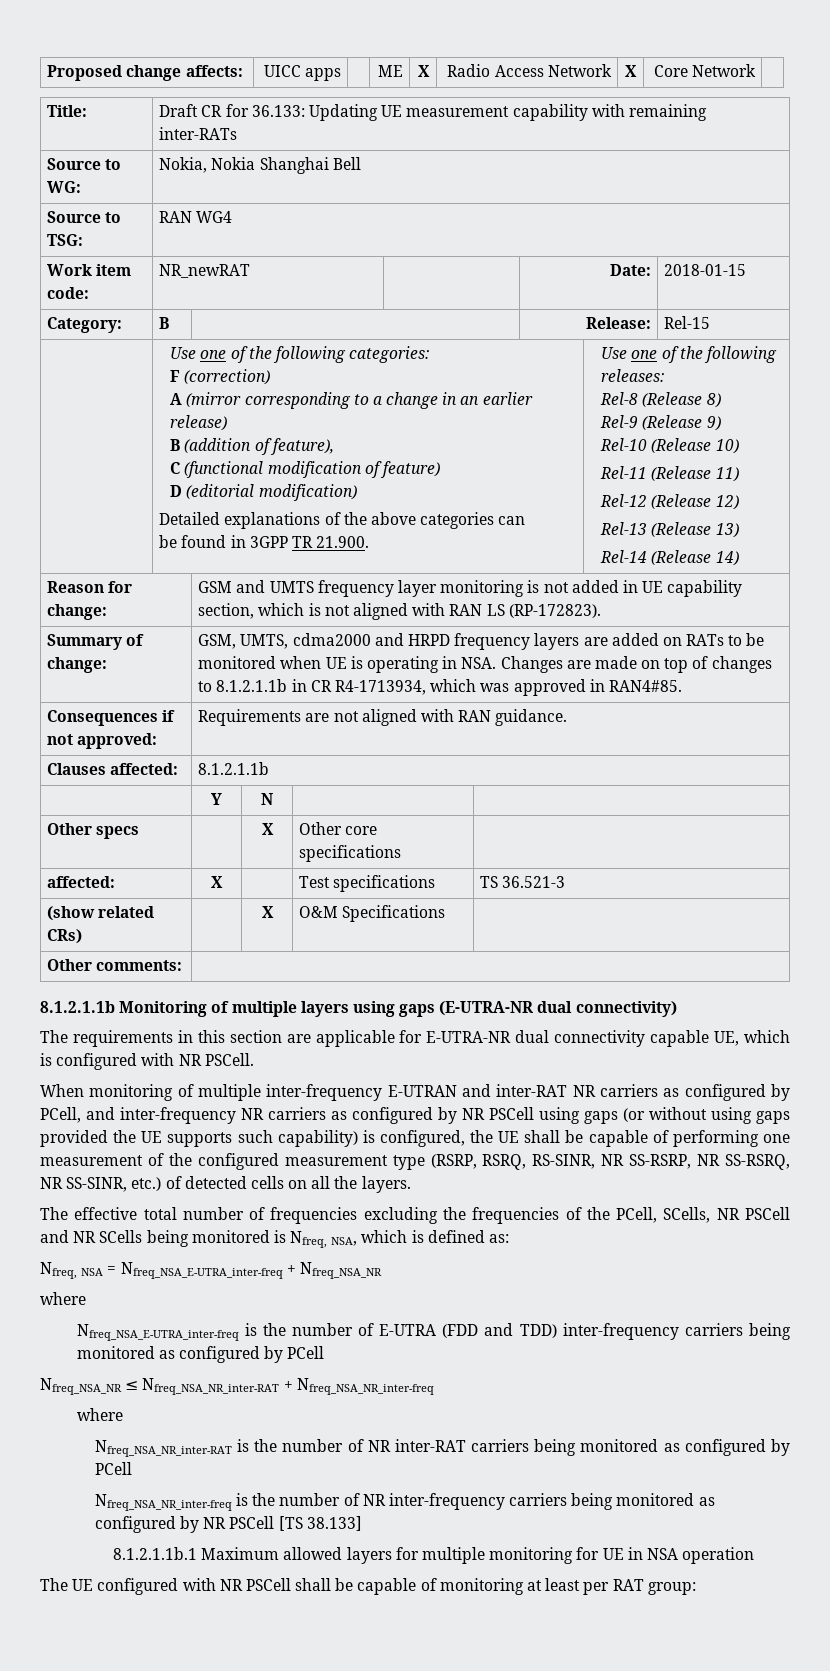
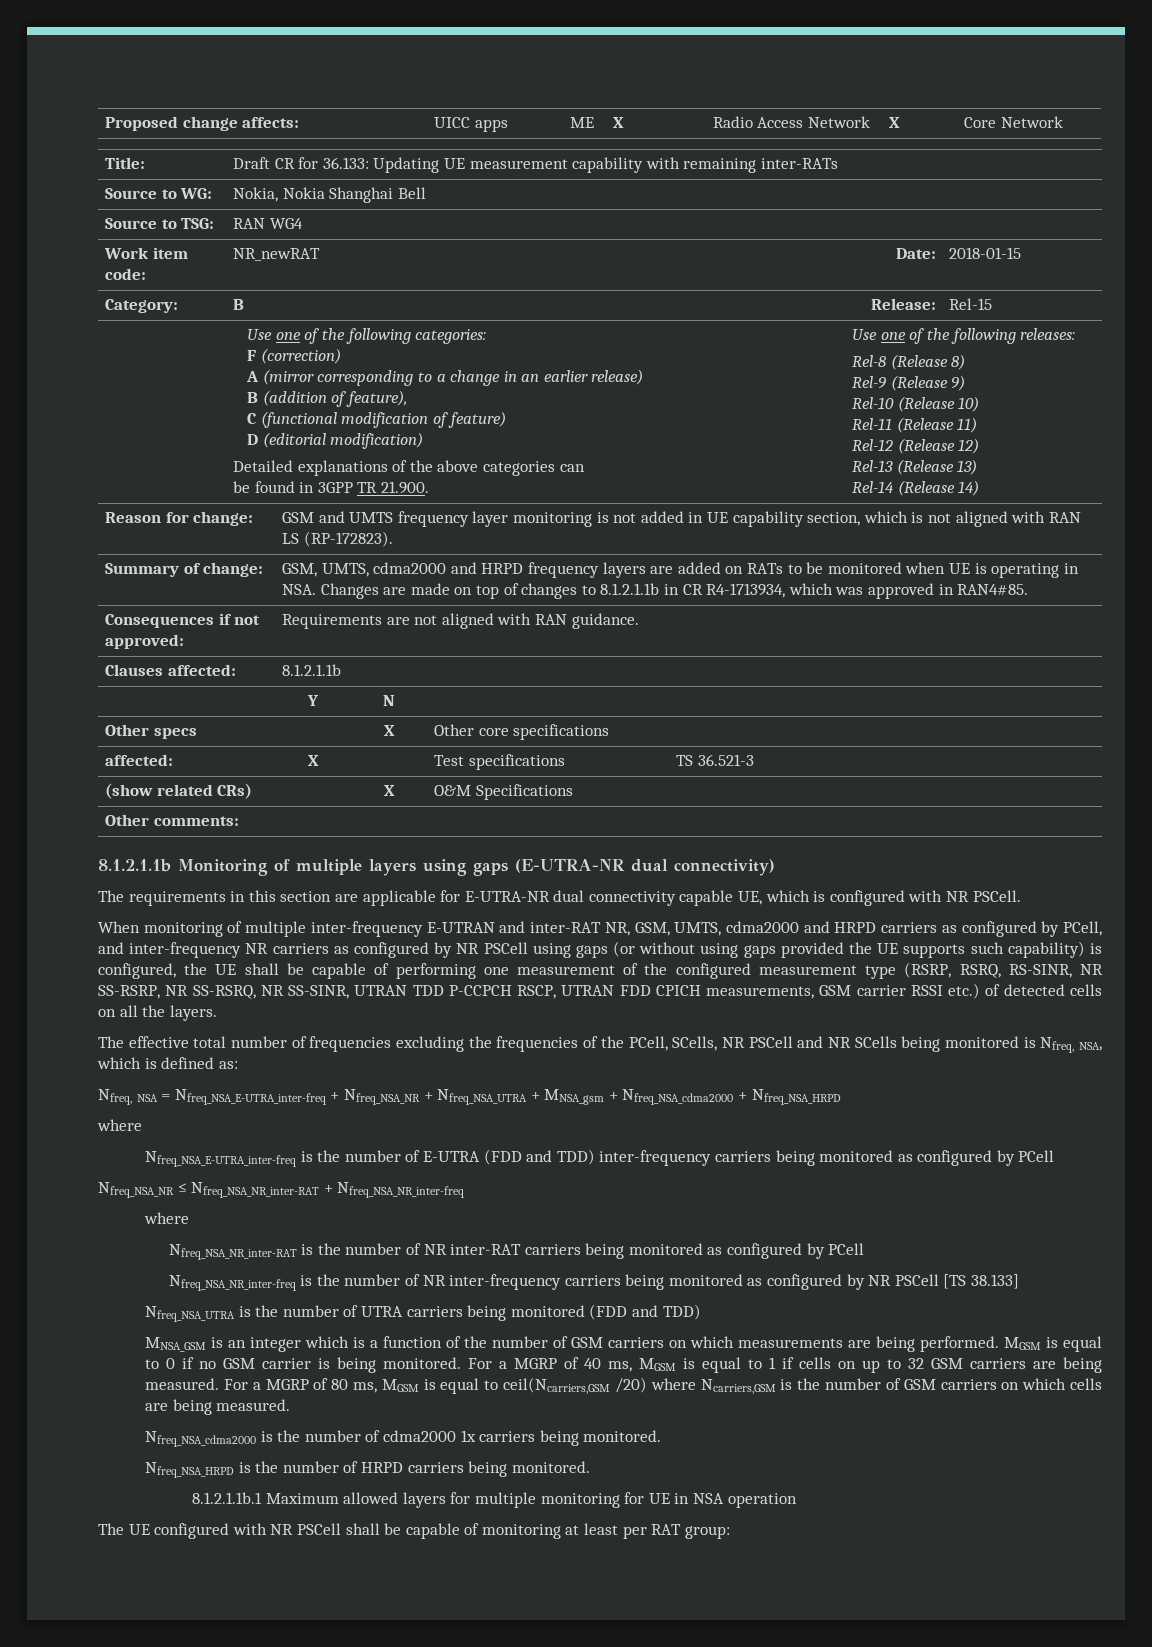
- When monitoring of multiple inter-frequency E-UTRAN and inter-RAT NR carriers as configured by PCell, and inter-frequency NR carriers as configured by NR PSCell using gaps (or without using gaps provided the UE supports such capability) is configured, the UE shall be capable of performing one measurement of the configured measurement type (RSRP, RSRQ, RS-SINR, NR SS-RSRP, NR SS-RSRQ, NR SS-SINR, etc.) of detected cells on all the layers.
+ When monitoring of multiple inter-frequency E-UTRAN and inter-RAT NR, GSM, UMTS, cdma2000 and HRPD carriers as configured by PCell, and inter-frequency NR carriers as configured by NR PSCell using gaps (or without using gaps provided the UE supports such capability) is configured, the UE shall be capable of performing one measurement of the configured measurement type (RSRP, RSRQ, RS-SINR, NR SS-RSRP, NR SS-RSRQ, NR SS-SINR, UTRAN TDD P-CCPCH RSCP, UTRAN FDD CPICH measurements, GSM carrier RSSI etc.) of detected cells on all the layers.
- Nfreq, NSA = Nfreq_NSA_E-UTRA_inter-freq + Nfreq_NSA_NR
+ Nfreq, NSA = Nfreq_NSA_E-UTRA_inter-freq + Nfreq_NSA_NR + Nfreq_NSA_UTRA + MNSA_gsm + Nfreq_NSA_cdma2000 + Nfreq_NSA_HRPD
+ Nfreq_NSA_UTRA is the number of UTRA carriers being monitored (FDD and TDD)
+ MNSA_GSM is an integer which is a function of the number of GSM carriers on which measurements are being performed. MGSM is equal to 0 if no GSM carrier is being monitored. For a MGRP of 40 ms, MGSM is equal to 1 if cells on up to 32 GSM carriers are being measured. For a MGRP of 80 ms, MGSM is equal to ceil(Ncarriers,GSM /20) where Ncarriers,GSM is the number of GSM carriers on which cells are being measured.
+ Nfreq_NSA_cdma2000 is the number of cdma2000 1x carriers being monitored.
+ Nfreq_NSA_HRPD is the number of HRPD carriers being monitored.

